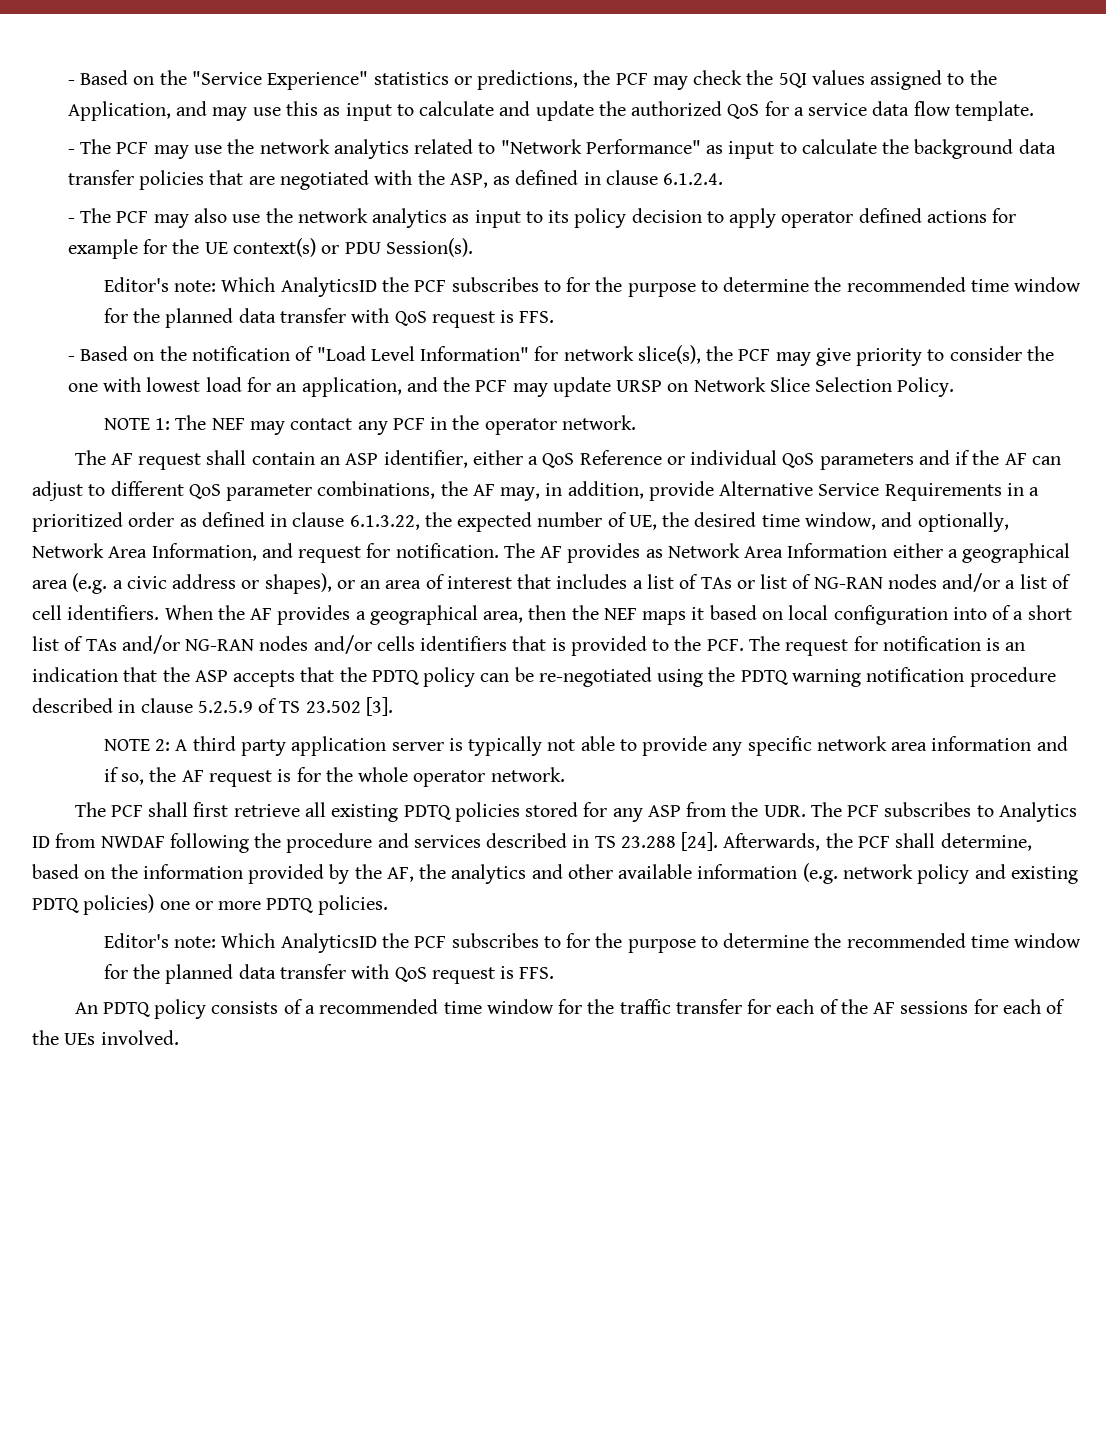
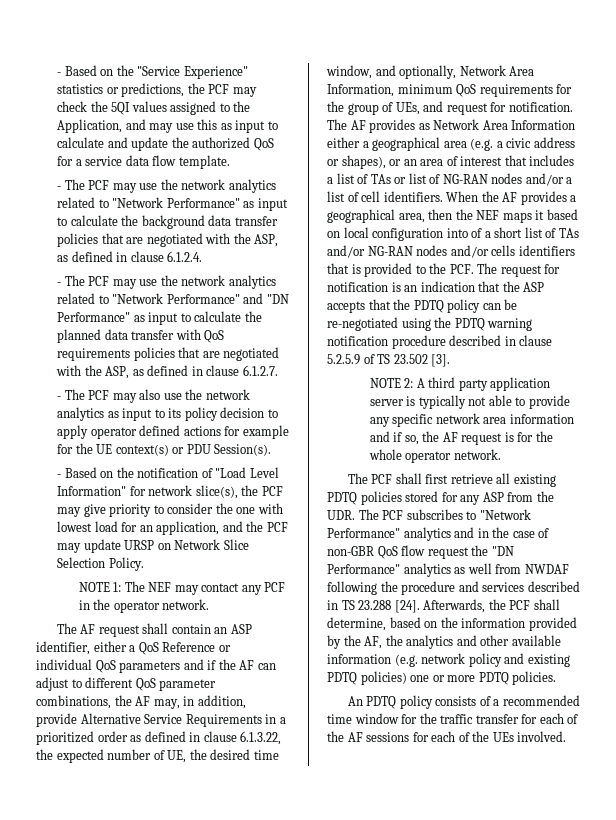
+ - The PCF may use the network analytics related to "Network Performance" and "DN Performance" as input to calculate the planned data transfer with QoS requirements policies that are negotiated with the ASP, as defined in clause 6.1.2.7.
  - The PCF may also use the network analytics as input to its policy decision to apply operator defined actions for example for the UE context(s) or PDU Session(s).
- Editor's note: Which AnalyticsID the PCF subscribes to for the purpose to determine the recommended time window for the planned data transfer with QoS request is FFS.
- The AF request shall contain an ASP identifier, either a QoS Reference or individual QoS parameters and if the AF can adjust to different QoS parameter combinations, the AF may, in addition, provide Alternative Service Requirements in a prioritized order as defined in clause 6.1.3.22, the expected number of UE, the desired time window, and optionally, Network Area Information, and request for notification.
+ The AF request shall contain an ASP identifier, either a QoS Reference or individual QoS parameters and if the AF can adjust to different QoS parameter combinations, the AF may, in addition, provide Alternative Service Requirements in a prioritized order as defined in clause 6.1.3.22, the expected number of UE, the desired time window, and optionally, Network Area Information, minimum QoS requirements for the group of UEs, and request for notification.
- The PCF shall first retrieve all existing PDTQ policies stored for any ASP from the UDR. The PCF subscribes to Analytics ID from NWDAF following the procedure and services described in TS 23.288 [24].
+ The PCF shall first retrieve all existing PDTQ policies stored for any ASP from the UDR. The PCF subscribes to "Network Performance" analytics and in the case of non-GBR QoS flow request the "DN Performance" analytics as well from NWDAF following the procedure and services described in TS 23.288 [24].
  Afterwards, the PCF shall determine, based on the information provided by the AF, the analytics and other available information (e.g. network policy and existing PDTQ policies) one or more PDTQ policies.
- Editor's note: Which AnalyticsID the PCF subscribes to for the purpose to determine the recommended time window for the planned data transfer with QoS request is FFS.

